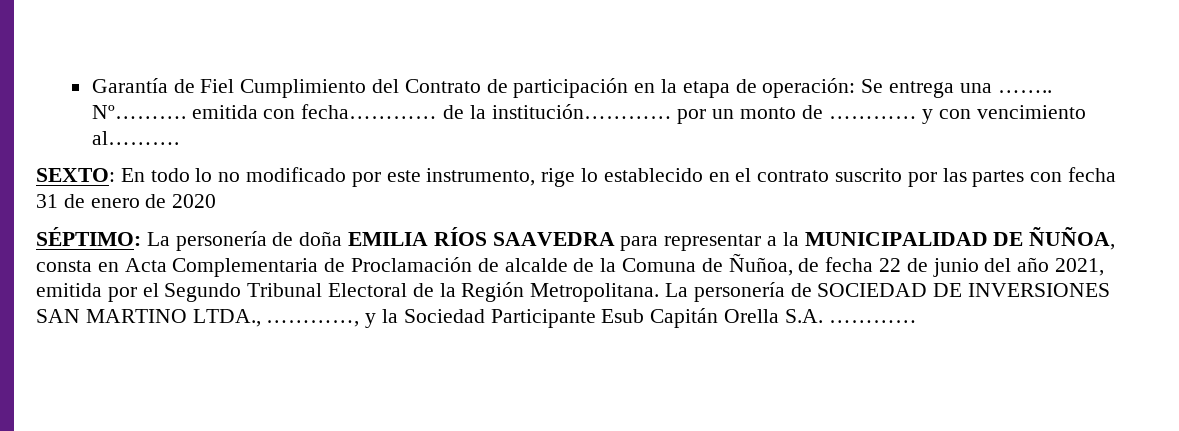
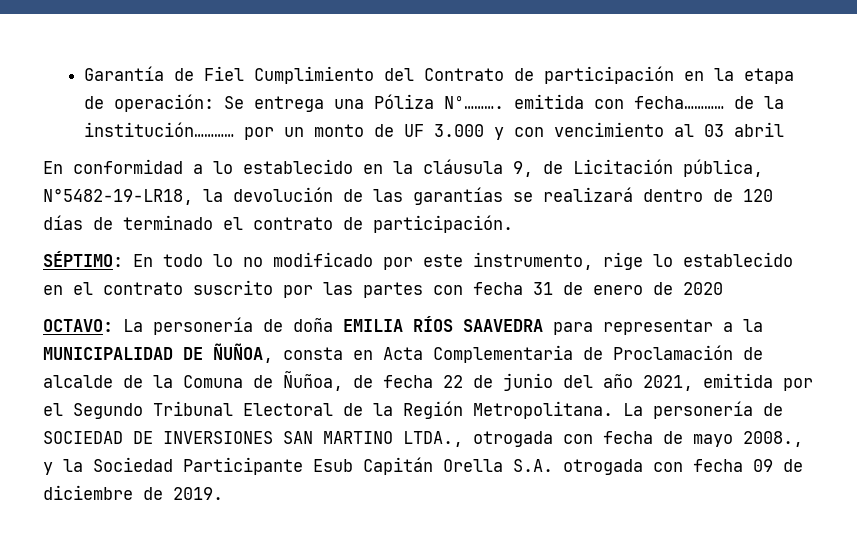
- Garantía de Fiel Cumplimiento del Contrato de participación en la etapa de operación: Se entrega una …….. Nº………. emitida con fecha………… de la institución………… por un monto de ………… y con vencimiento al……….
- SEXTO: En todo lo no modificado por este instrumento, rige lo establecido en el contrato suscrito por las partes con fecha 31 de enero de 2020
+ Garantía de Fiel Cumplimiento del Contrato de participación en la etapa de operación: Se entrega una Póliza Nº………. emitida con fecha………… de la institución………… por un monto de UF 3.000 y con vencimiento al 03 abril
+ En conformidad a lo establecido en la cláusula 9, de Licitación pública, N°5482-19-LR18, la devolución de las garantías se realizará dentro de 120 días de terminado el contrato de participación.
+ SÉPTIMO: En todo lo no modificado por este instrumento, rige lo establecido en el contrato suscrito por las partes con fecha 31 de enero de 2020
- SÉPTIMO: La personería de doña EMILIA RÍOS SAAVEDRA para representar a la MUNICIPALIDAD DE ÑUÑOA, consta en Acta Complementaria de Proclamación de alcalde de la Comuna de Ñuñoa, de fecha 22 de junio del año 2021, emitida por el Segundo Tribunal Electoral de la Región Metropolitana.
+ OCTAVO: La personería de doña EMILIA RÍOS SAAVEDRA para representar a la MUNICIPALIDAD DE ÑUÑOA, consta en Acta Complementaria de Proclamación de alcalde de la Comuna de Ñuñoa, de fecha 22 de junio del año 2021, emitida por el Segundo Tribunal Electoral de la Región Metropolitana.
- La personería de SOCIEDAD DE INVERSIONES SAN MARTINO LTDA., …………, y la Sociedad Participante Esub Capitán Orella S.A. …………
+ La personería de SOCIEDAD DE INVERSIONES SAN MARTINO LTDA., otrogada con fecha de mayo 2008., y la Sociedad Participante Esub Capitán Orella S.A. otrogada con fecha 09 de diciembre de 2019.

